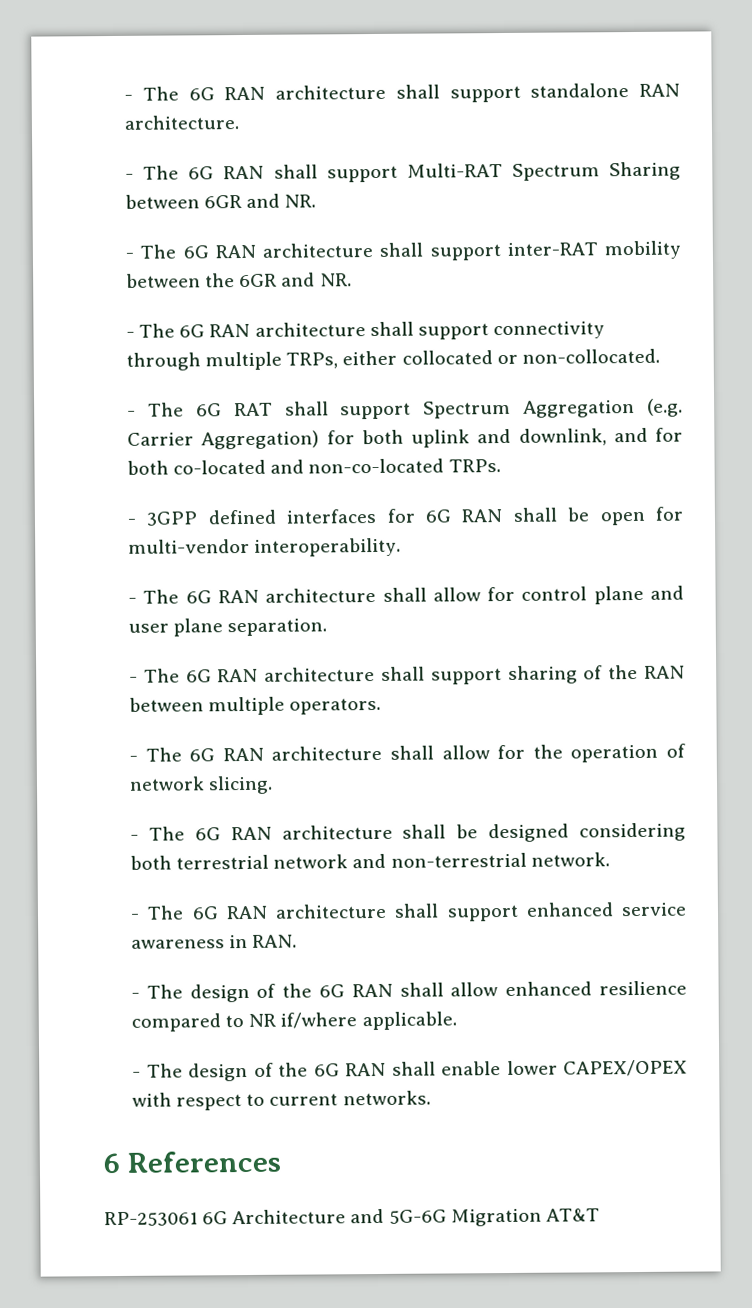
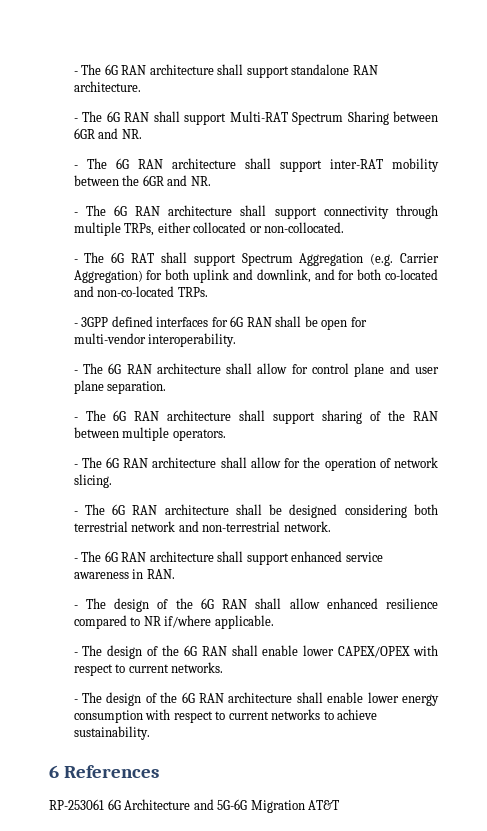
+ - The design of the 6G RAN architecture shall enable lower energy consumption with respect to current networks to achieve sustainability.

